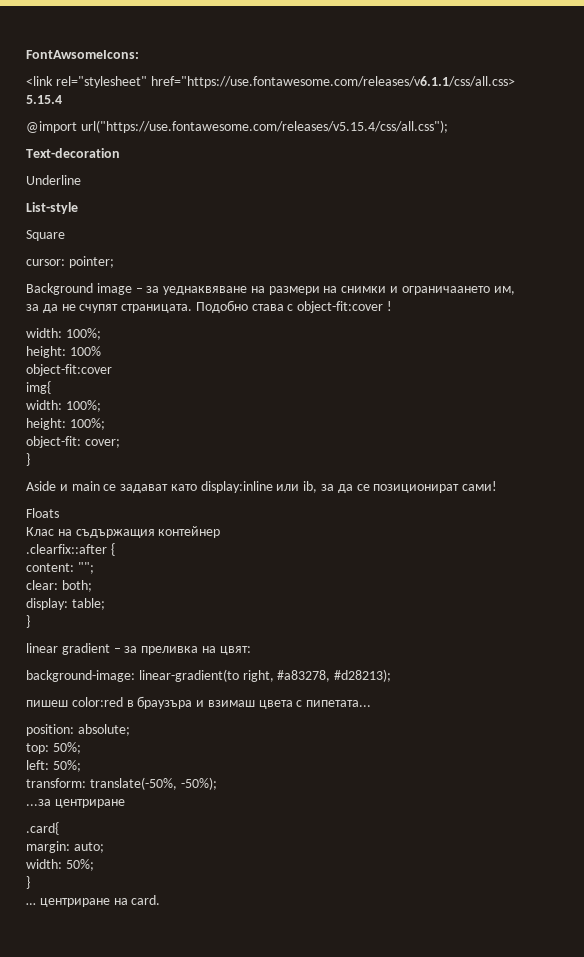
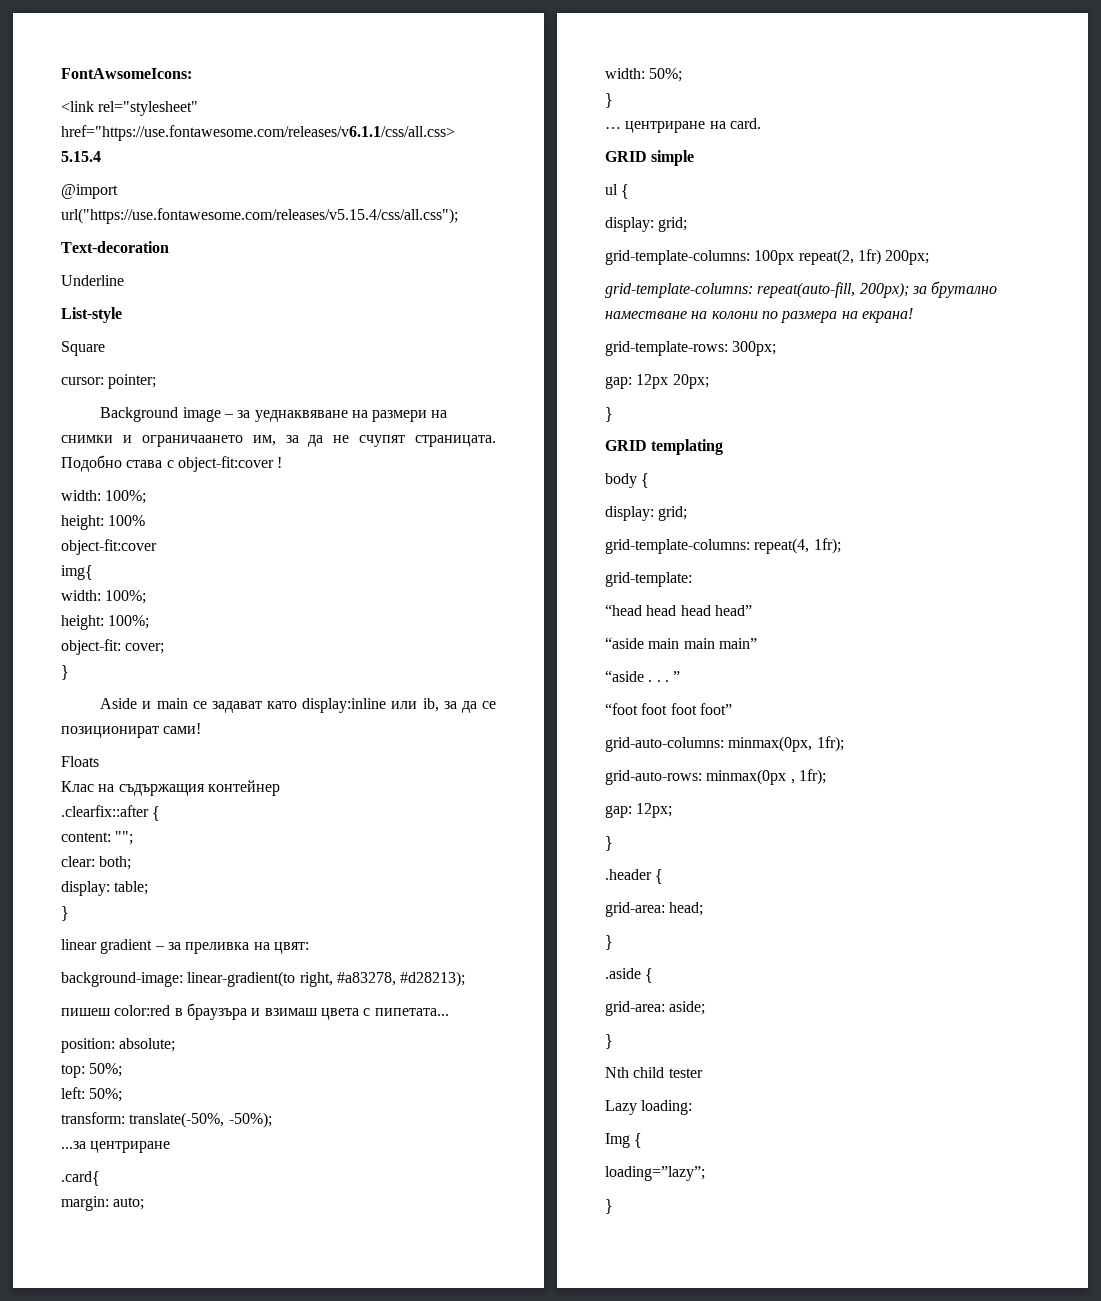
+ GRID simple
+ ul {
+ display: grid;
+ grid-template-columns: 100px repeat(2, 1fr) 200px;
+ grid-template-columns: repeat(auto-fill, 200px); за брутално наместване на колони по размера на екрана!
+ grid-template-rows: 300px;
+ gap: 12px 20px;
+ }
+ GRID templating
+ body {
+ display: grid;
+ grid-template-columns: repeat(4, 1fr);
+ grid-template:
+ “head head head head”
+ “aside main main main”
+ “aside . . . ”
+ “foot foot foot foot”
+ grid-auto-columns: minmax(0px, 1fr);
+ grid-auto-rows: minmax(0px , 1fr);
+ gap: 12px;
+ }
+ .header {
+ grid-area: head;
+ }
+ .aside {
+ grid-area: aside;
+ }
+ Nth child tester
+ Lazy loading:
+ Img {
+ loading=”lazy”;
+ }

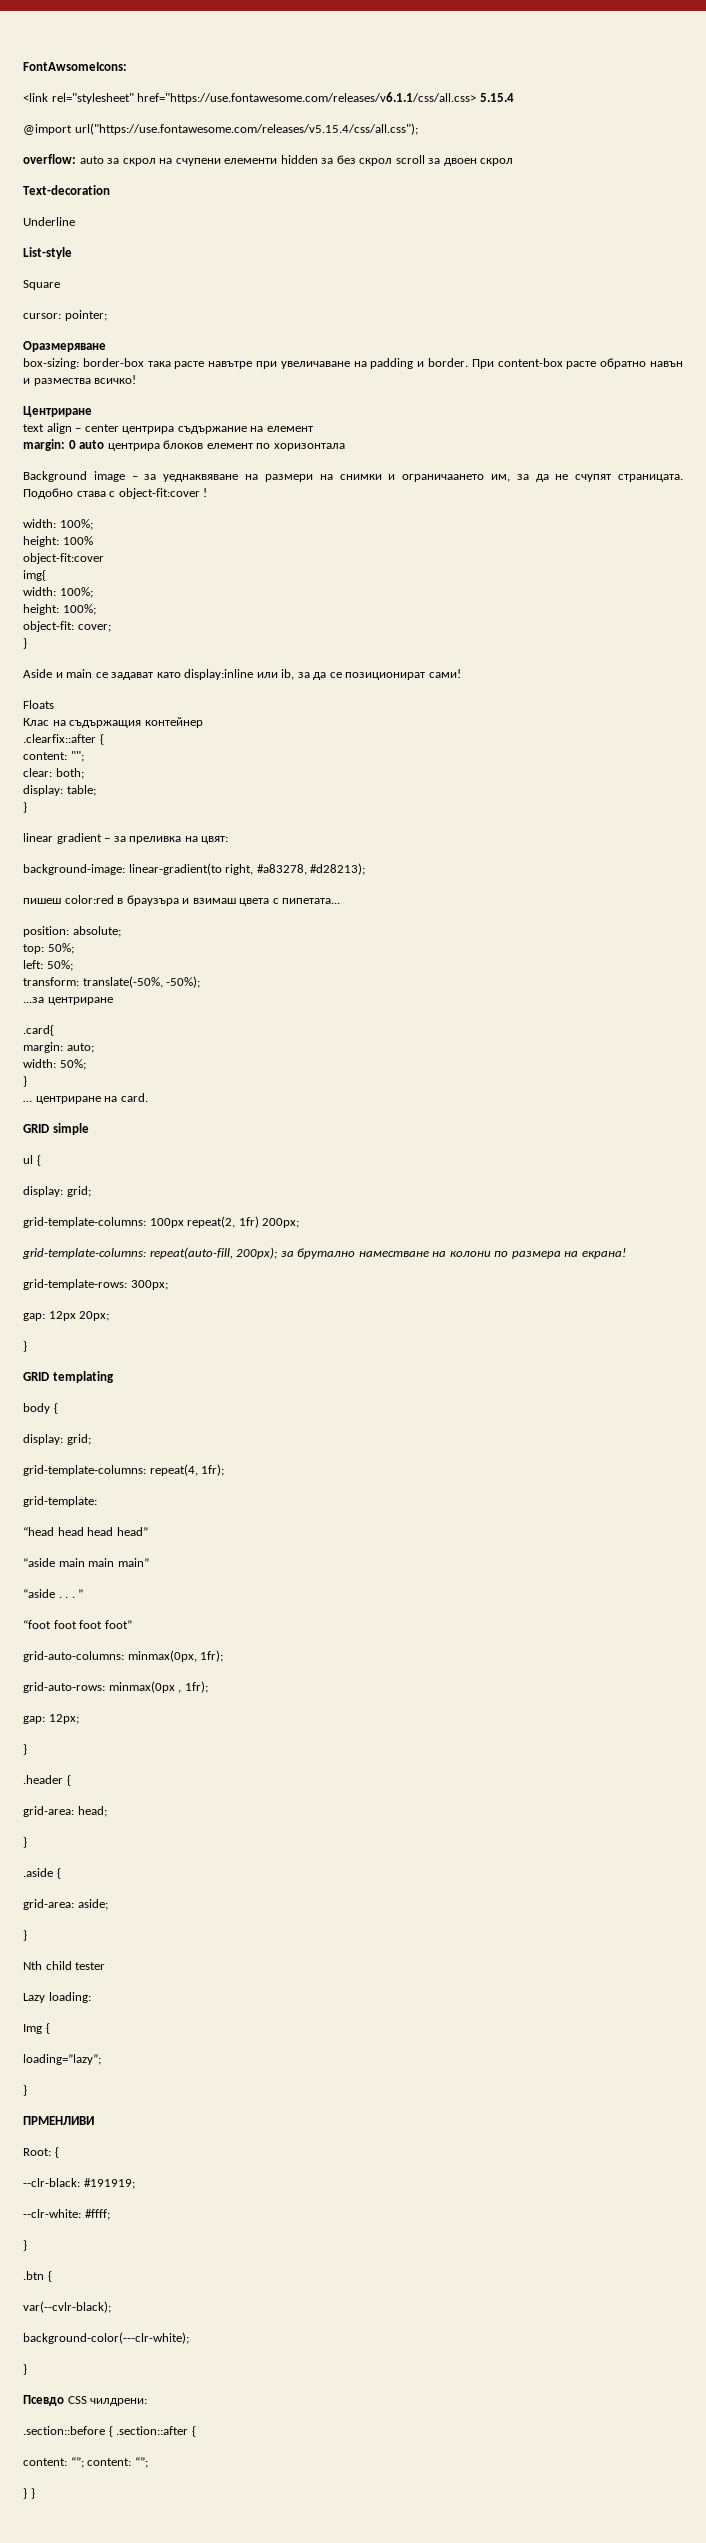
+ overflow: auto за скрол на счупени елементи hidden за без скрол scroll за двоен скрол
+ Оразмеряване
+ box-sizing: border-box така расте навътре при увеличаване на padding и border. При content-box расте обратно навън и размества всичко!
+ Центриране
+ text align – center центрира съдържание на елемент
+ margin: 0 auto центрира блоков елемент по хоризонтала
+ ПРМЕНЛИВИ
+ Root: {
+ --clr-black: #191919;
+ --clr-white: #ffff;
+ }
+ .btn {
+ var(--cvlr-black);
+ background-color(---clr-white);
+ }
+ Псевдо CSS чилдрени:
+ .section::before { .section::after {
+ content: “”; content: “”;
+ } }

